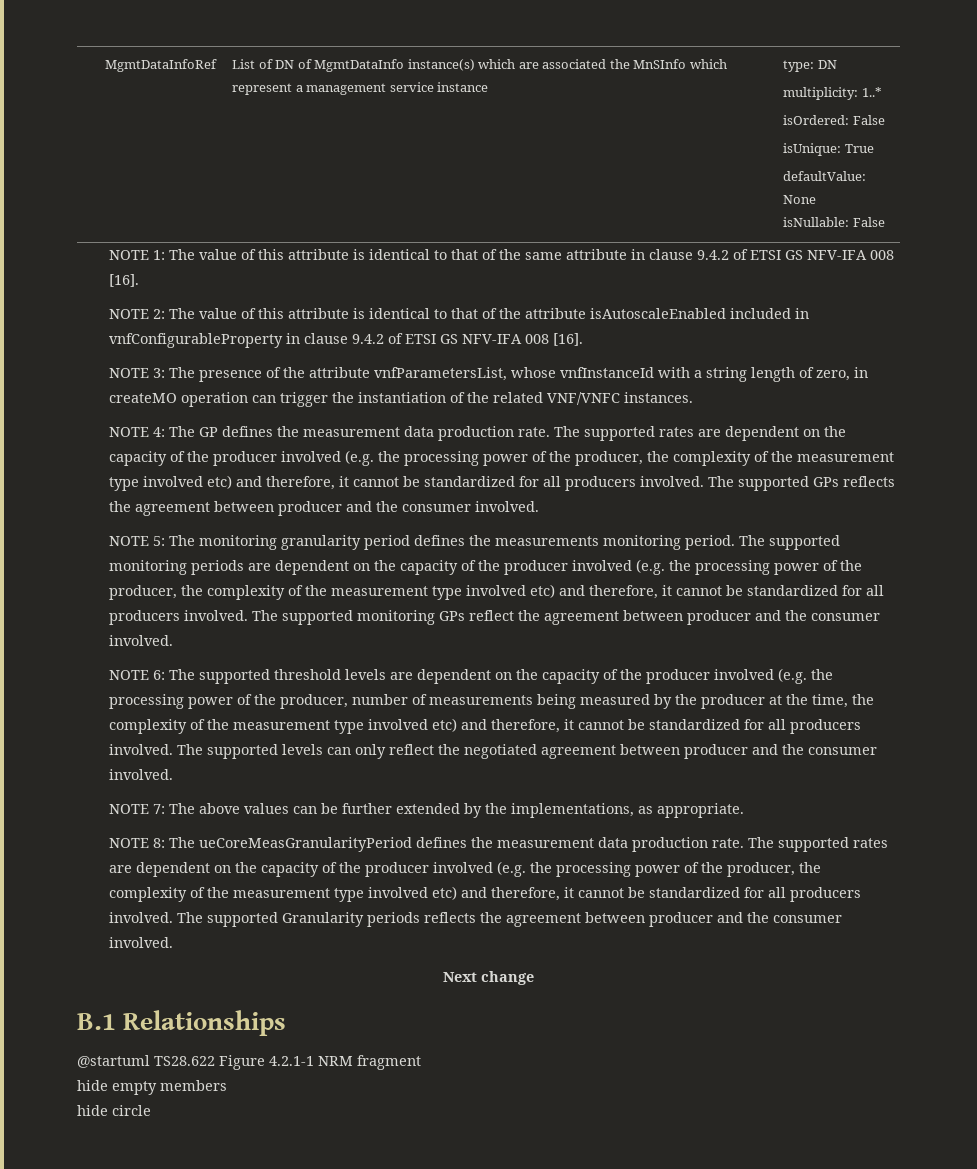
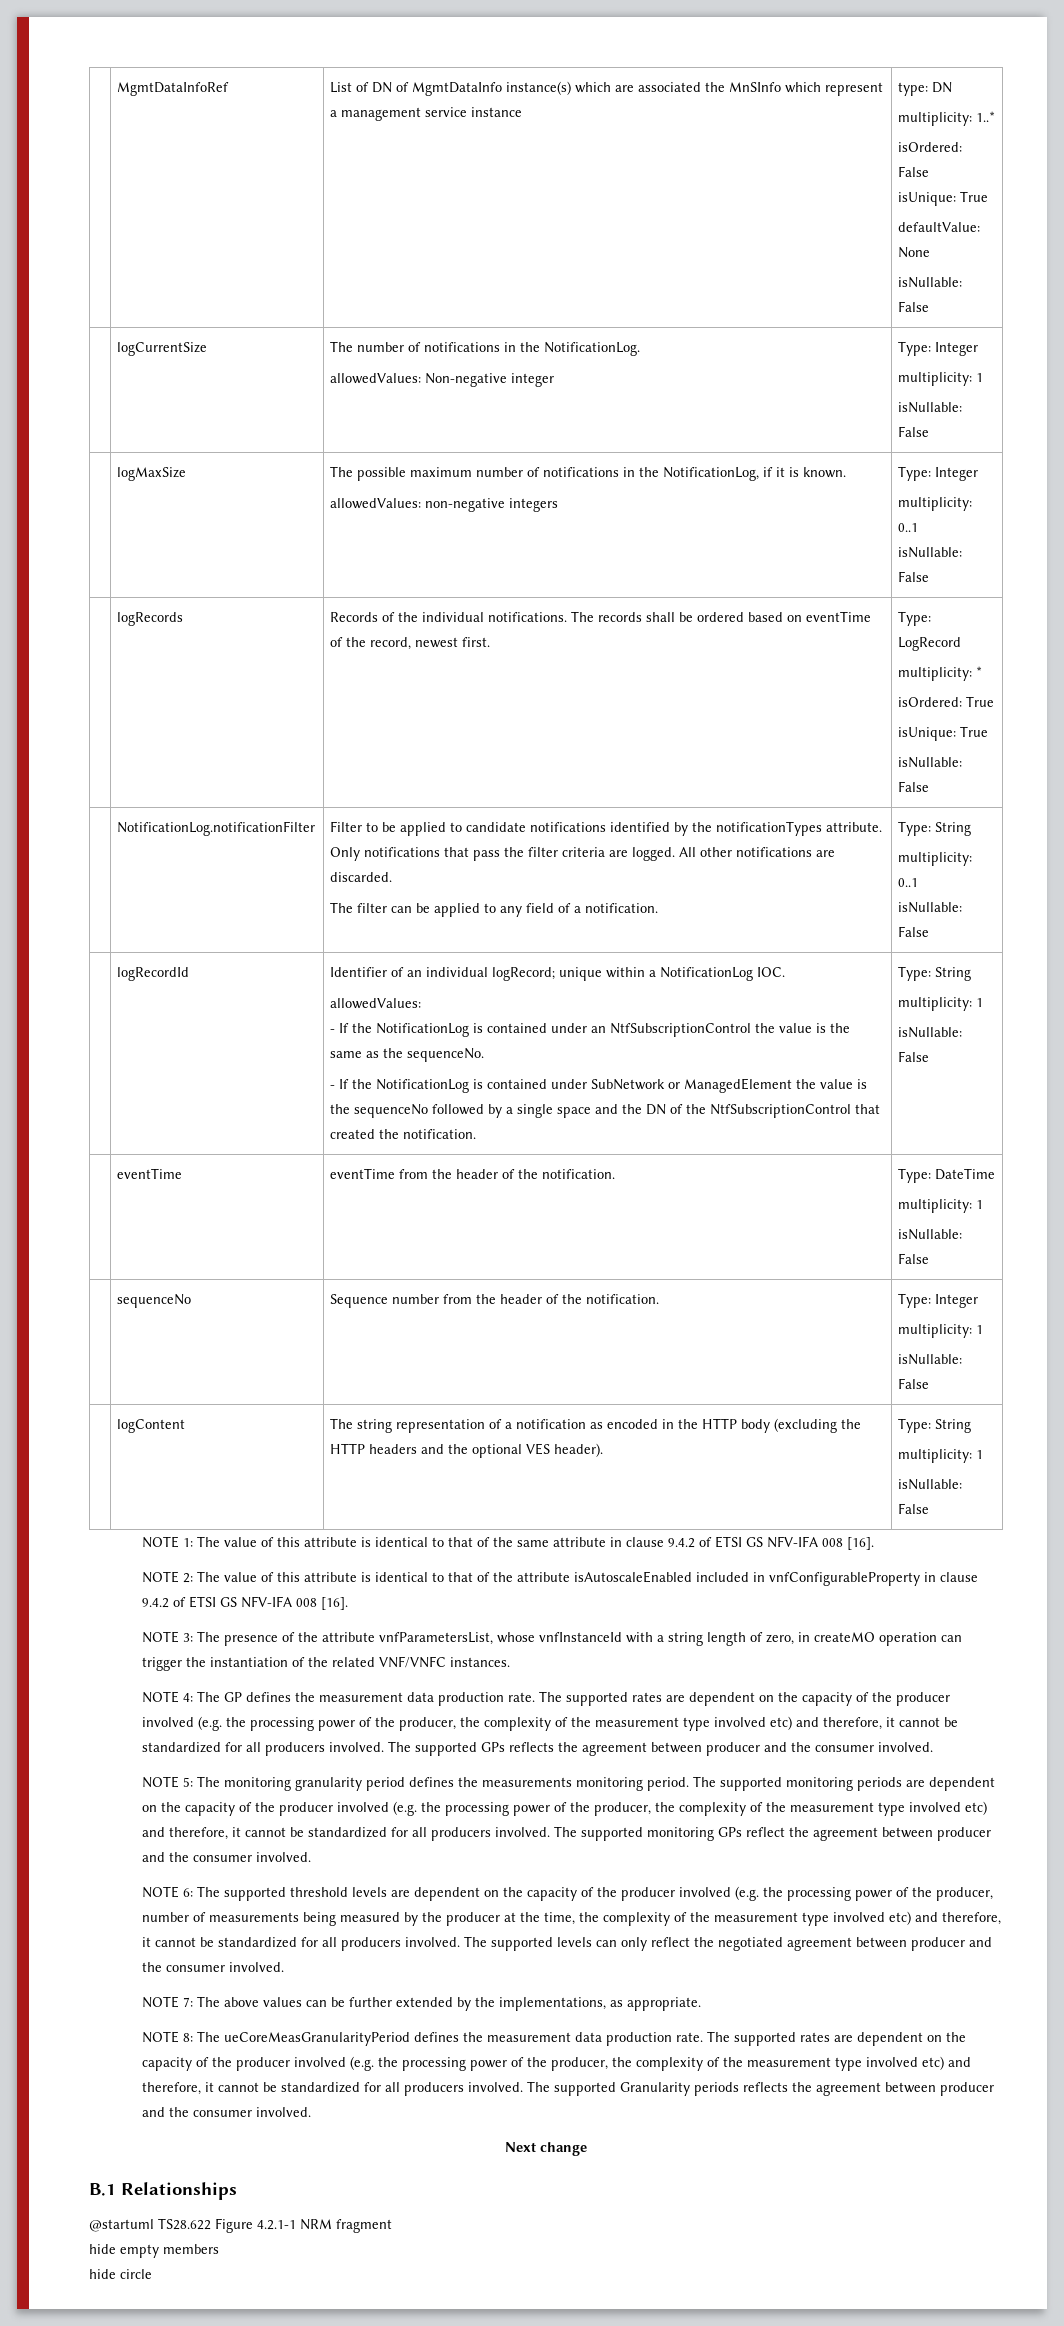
+ | logCurrentSize | The number of notifications in the NotificationLog.
+ allowedValues: Non-negative integer | Type: Integer
+ multiplicity: 1
+ isNullable: False
+ | logMaxSize | The possible maximum number of notifications in the NotificationLog, if it is known.
+ allowedValues: non-negative integers | Type: Integer
+ multiplicity: 0..1
+ isNullable: False
+ | logRecords | Records of the individual notifications. The records shall be ordered based on eventTime of the record, newest first. | Type: LogRecord
+ multiplicity: *
+ isOrdered: True
+ isUnique: True
+ isNullable: False
+ | NotificationLog.notificationFilter | Filter to be applied to candidate notifications identified by the notificationTypes attribute. Only notifications that pass the filter criteria are logged. All other notifications are discarded.
+ The filter can be applied to any field of a notification. | Type: String
+ multiplicity: 0..1
+ isNullable: False
+ | logRecordId | Identifier of an individual logRecord; unique within a NotificationLog IOC.
+ allowedValues:
+ - If the NotificationLog is contained under an NtfSubscriptionControl the value is the same as the sequenceNo.
+ - If the NotificationLog is contained under SubNetwork or ManagedElement the value is the sequenceNo followed by a single space and the DN of the NtfSubscriptionControl that created the notification. | Type: String
+ multiplicity: 1
+ isNullable: False
+ | eventTime | eventTime from the header of the notification. | Type: DateTime
+ multiplicity: 1
+ isNullable: False
+ | sequenceNo | Sequence number from the header of the notification. | Type: Integer
+ multiplicity: 1
+ isNullable: False
+ | logContent | The string representation of a notification as encoded in the HTTP body (excluding the HTTP headers and the optional VES header). | Type: String
+ multiplicity: 1
+ isNullable: False

